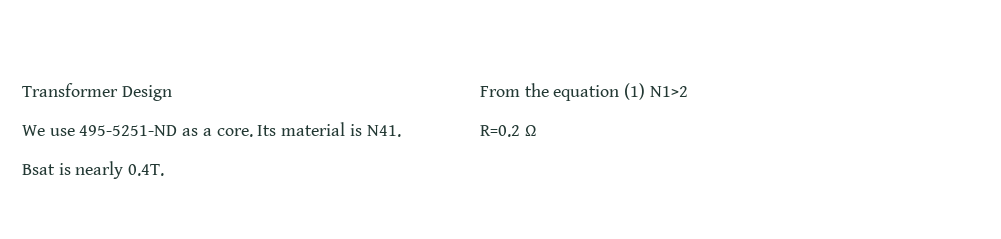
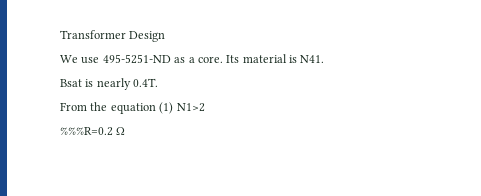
- R=0.2 Ω
+ %%%R=0.2 Ω

